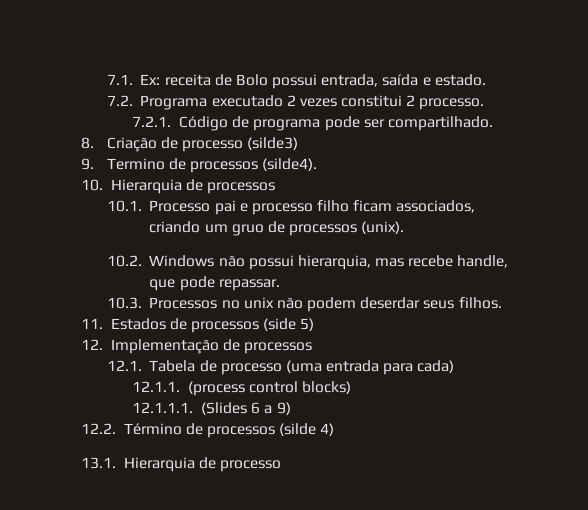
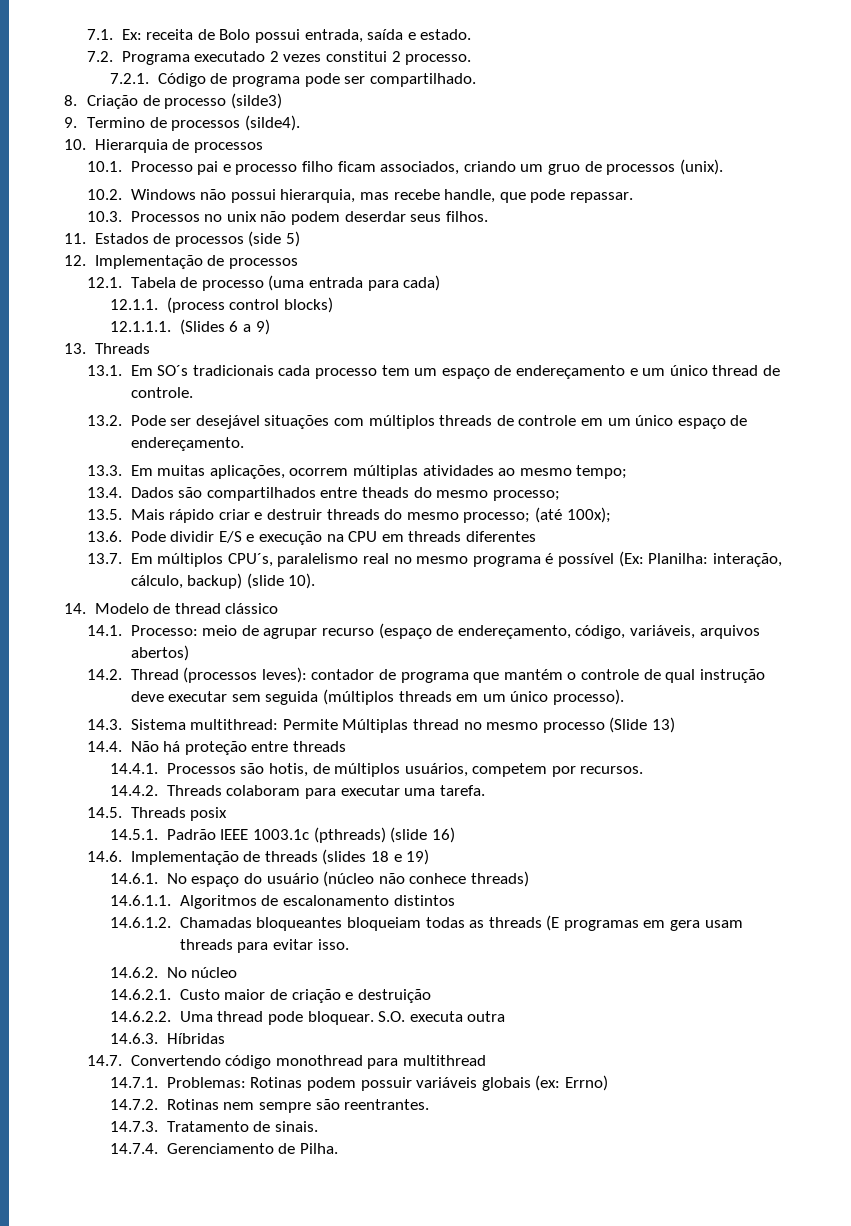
- 12.2. Término de processos (silde 4)
- 13.1. Hierarquia de processo
+ 13. Threads
+ 13.1. Em SO´s tradicionais cada processo tem um espaço de endereçamento e um único thread de controle.
+ 13.2. Pode ser desejável situações com múltiplos threads de controle em um único espaço de endereçamento.
+ 13.3. Em muitas aplicações, ocorrem múltiplas atividades ao mesmo tempo;
+ 13.4. Dados são compartilhados entre theads do mesmo processo;
+ 13.5. Mais rápido criar e destruir threads do mesmo processo; (até 100x);
+ 13.6. Pode dividir E/S e execução na CPU em threads diferentes
+ 13.7. Em múltiplos CPU´s, paralelismo real no mesmo programa é possível (Ex: Planilha: interação, cálculo, backup) (slide 10).
+ 14. Modelo de thread clássico
+ 14.1. Processo: meio de agrupar recurso (espaço de endereçamento, código, variáveis, arquivos abertos)
+ 14.2. Thread (processos leves): contador de programa que mantém o controle de qual instrução deve executar sem seguida (múltiplos threads em um único processo).
+ 14.3. Sistema multithread: Permite Múltiplas thread no mesmo processo (Slide 13)
+ 14.4. Não há proteção entre threads
+ 14.4.1. Processos são hotis, de múltiplos usuários, competem por recursos.
+ 14.4.2. Threads colaboram para executar uma tarefa.
+ 14.5. Threads posix
+ 14.5.1. Padrão IEEE 1003.1c (pthreads) (slide 16)
+ 14.6. Implementação de threads (slides 18 e 19)
+ 14.6.1. No espaço do usuário (núcleo não conhece threads)
+ 14.6.1.1. Algoritmos de escalonamento distintos
+ 14.6.1.2. Chamadas bloqueantes bloqueiam todas as threads (E programas em gera usam threads para evitar isso.
+ 14.6.2. No núcleo
+ 14.6.2.1. Custo maior de criação e destruição
+ 14.6.2.2. Uma thread pode bloquear. S.O. executa outra
+ 14.6.3. Híbridas
+ 14.7. Convertendo código monothread para multithread
+ 14.7.1. Problemas: Rotinas podem possuir variáveis globais (ex: Errno)
+ 14.7.2. Rotinas nem sempre são reentrantes.
+ 14.7.3. Tratamento de sinais.
+ 14.7.4. Gerenciamento de Pilha.

